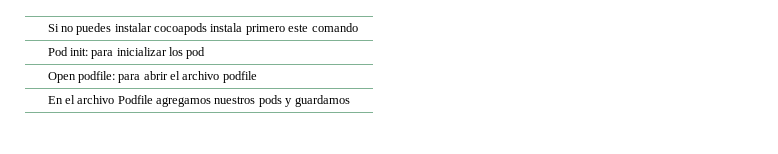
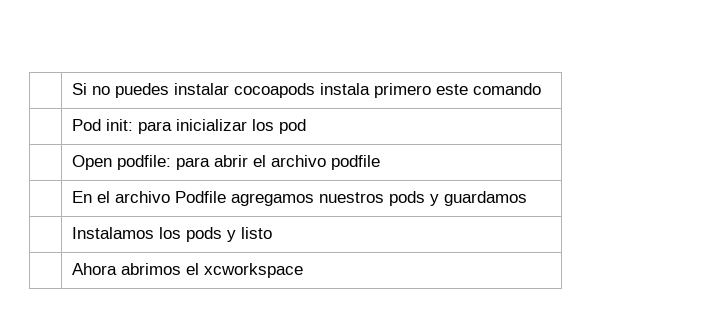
+ | Instalamos los pods y listo
+ | Ahora abrimos el xcworkspace

